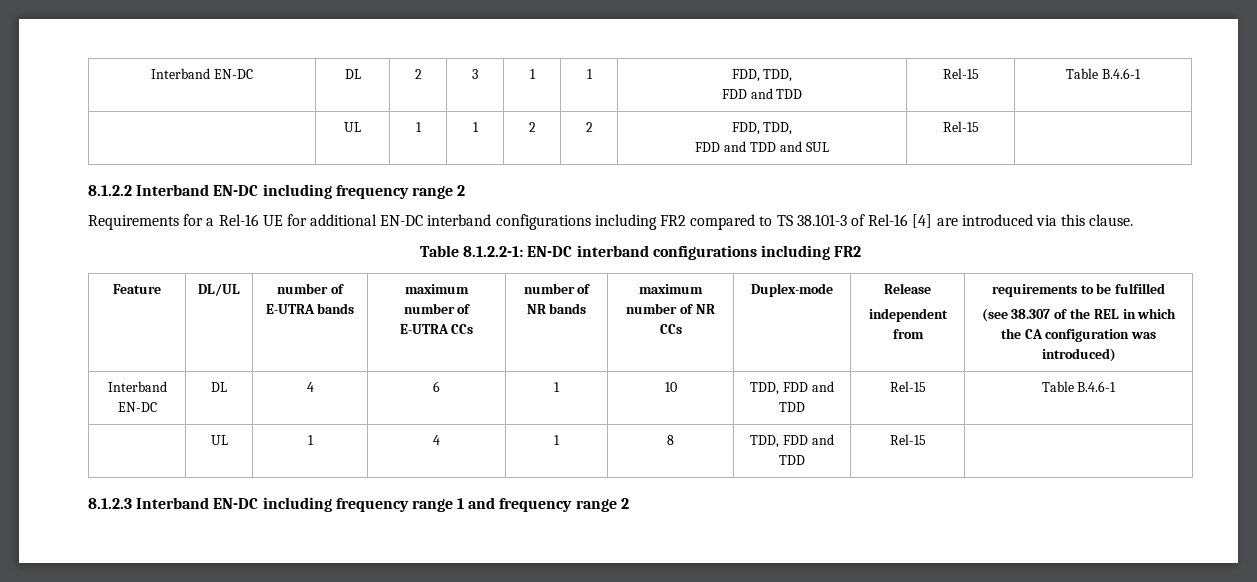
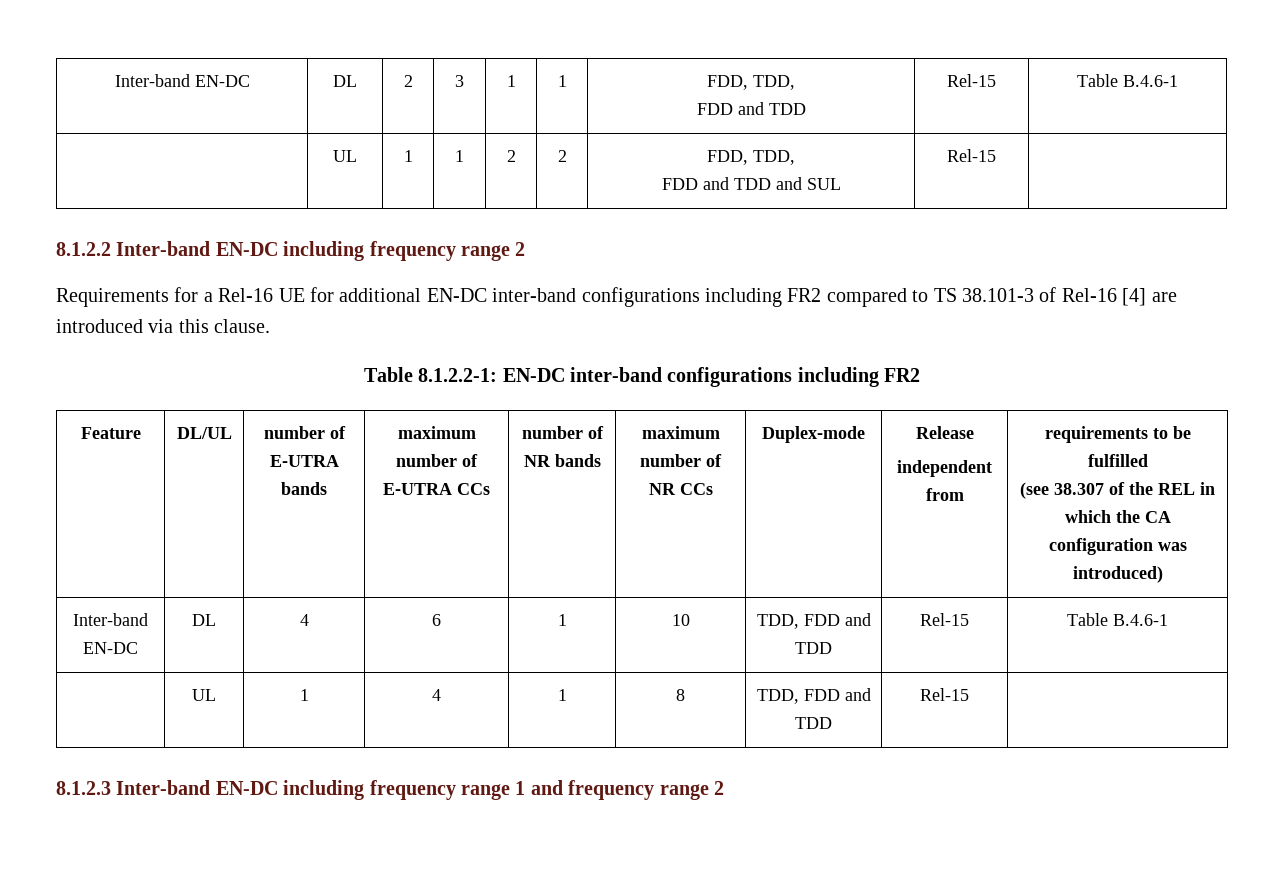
- Interband EN-DC | DL | 2 | 3 | 1 | 1 | FDD, TDD,
+ Inter-band EN-DC | DL | 2 | 3 | 1 | 1 | FDD, TDD,
- 8.1.2.2 Interband EN-DC including frequency range 2
+ 8.1.2.2 Inter-band EN-DC including frequency range 2
- Requirements for a Rel-16 UE for additional EN-DC interband configurations including FR2 compared to TS 38.101-3 of Rel-16 [4] are introduced via this clause.
+ Requirements for a Rel-16 UE for additional EN-DC inter-band configurations including FR2 compared to TS 38.101-3 of Rel-16 [4] are introduced via this clause.
- Table 8.1.2.2-1: EN-DC interband configurations including FR2
+ Table 8.1.2.2-1: EN-DC inter-band configurations including FR2
- Interband EN-DC | DL | 4 | 6 | 1 | 10 | TDD, FDD and TDD | Rel-15 | Table B.4.6-1
+ Inter-band EN-DC | DL | 4 | 6 | 1 | 10 | TDD, FDD and TDD | Rel-15 | Table B.4.6-1
- 8.1.2.3 Interband EN-DC including frequency range 1 and frequency range 2
+ 8.1.2.3 Inter-band EN-DC including frequency range 1 and frequency range 2

